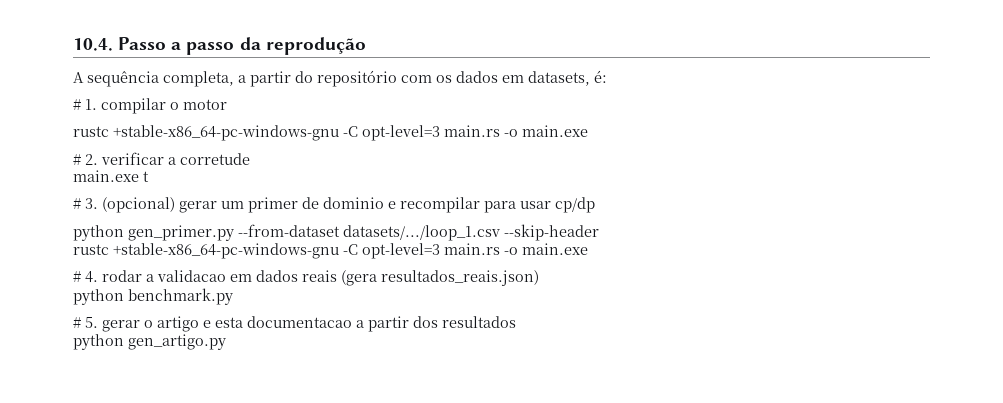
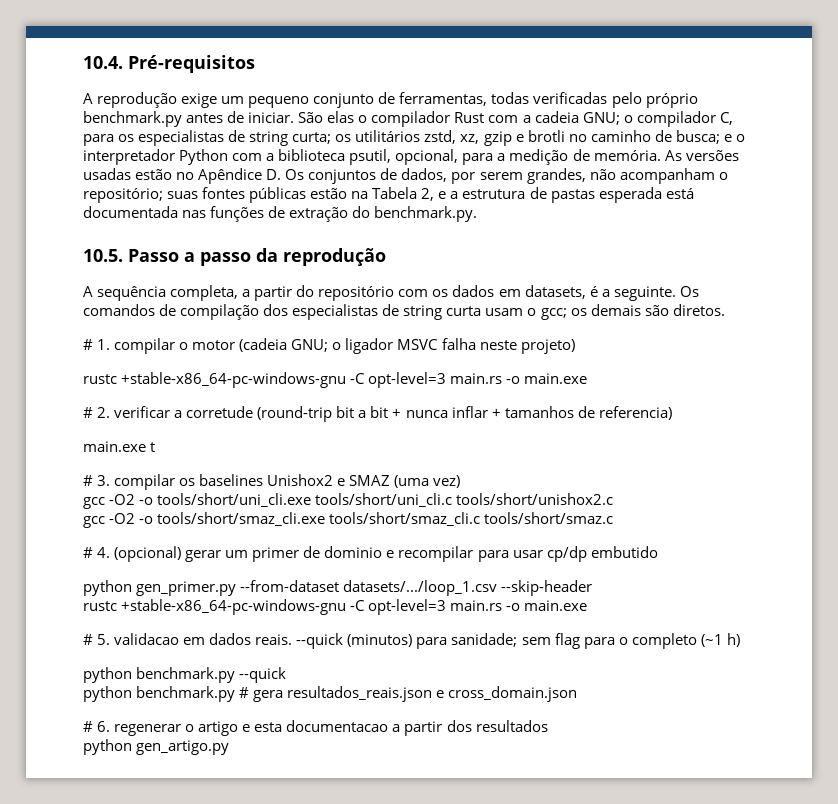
- 10.4. Passo a passo da reprodução
+ 10.4. Pré-requisitos
+ A reprodução exige um pequeno conjunto de ferramentas, todas verificadas pelo próprio benchmark.py antes de iniciar. São elas o compilador Rust com a cadeia GNU; o compilador C, para os especialistas de string curta; os utilitários zstd, xz, gzip e brotli no caminho de busca; e o interpretador Python com a biblioteca psutil, opcional, para a medição de memória. As versões usadas estão no Apêndice D. Os conjuntos de dados, por serem grandes, não acompanham o repositório; suas fontes públicas estão na Tabela 2, e a estrutura de pastas esperada está documentada nas funções de extração do benchmark.py.
+ 10.5. Passo a passo da reprodução
- A sequência completa, a partir do repositório com os dados em datasets, é:
+ A sequência completa, a partir do repositório com os dados em datasets, é a seguinte. Os comandos de compilação dos especialistas de string curta usam o gcc; os demais são diretos.
- # 1. compilar o motor
+ # 1. compilar o motor (cadeia GNU; o ligador MSVC falha neste projeto)
- # 2. verificar a corretude
+ # 2. verificar a corretude (round-trip bit a bit + nunca inflar + tamanhos de referencia)
  main.exe t
- # 3. (opcional) gerar um primer de dominio e recompilar para usar cp/dp
+ # 3. compilar os baselines Unishox2 e SMAZ (uma vez)
+ gcc -O2 -o tools/short/uni_cli.exe tools/short/uni_cli.c tools/short/unishox2.c
+ gcc -O2 -o tools/short/smaz_cli.exe tools/short/smaz_cli.c tools/short/smaz.c
+ # 4. (opcional) gerar um primer de dominio e recompilar para usar cp/dp embutido
- # 4. rodar a validacao em dados reais (gera resultados_reais.json)
- python benchmark.py
- # 5. gerar o artigo e esta documentacao a partir dos resultados
+ # 5. validacao em dados reais. --quick (minutos) para sanidade; sem flag para o completo (~1 h)
+ python benchmark.py --quick
+ python benchmark.py # gera resultados_reais.json e cross_domain.json
+ # 6. regenerar o artigo e esta documentacao a partir dos resultados

